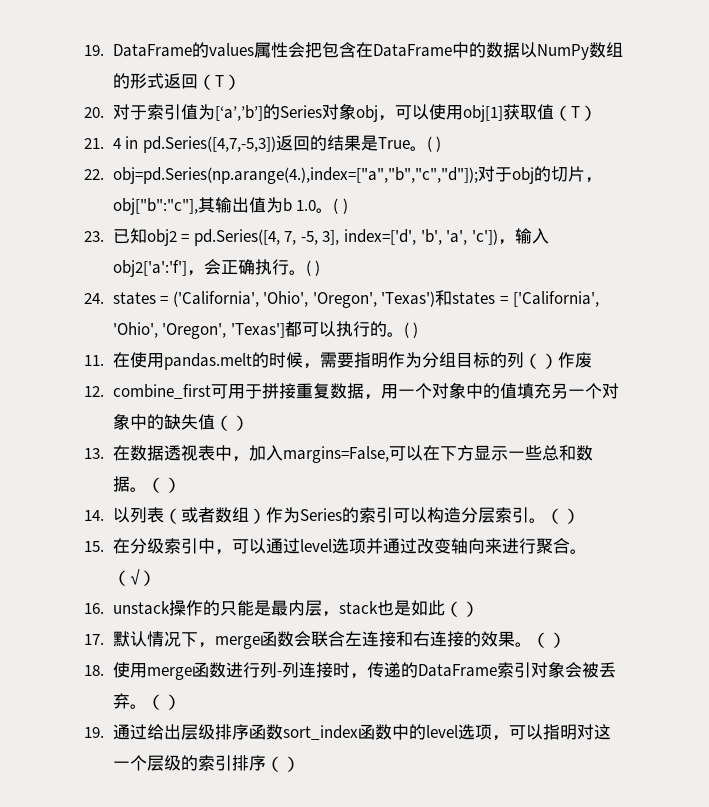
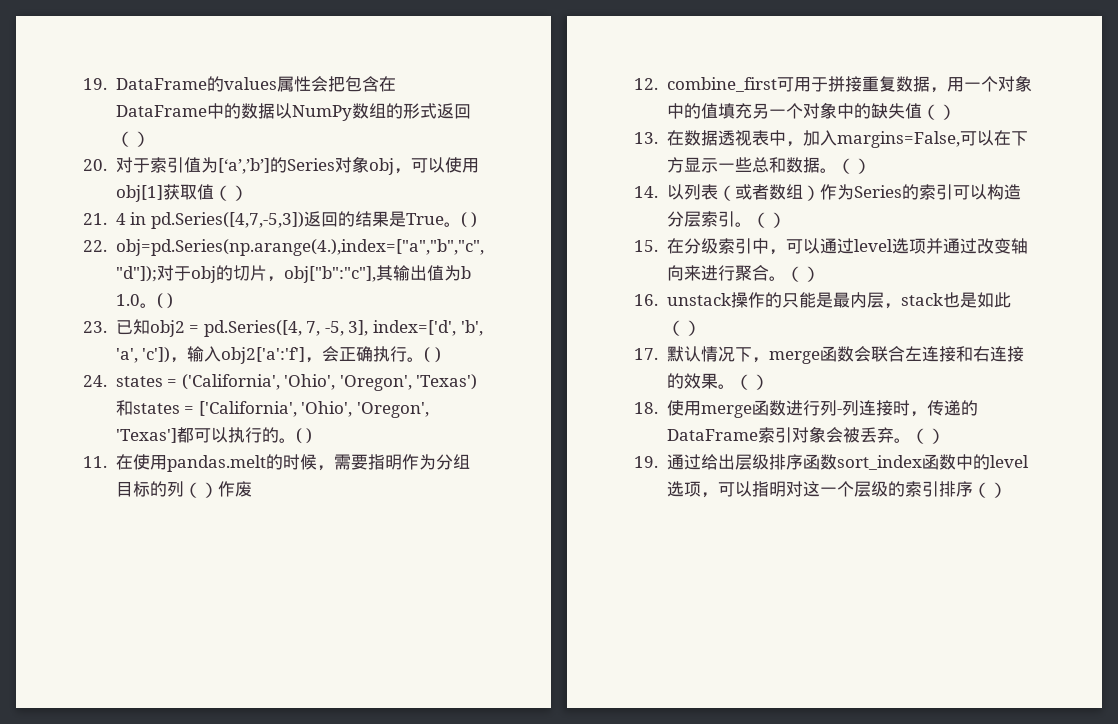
- 19. DataFrame的values属性会把包含在DataFrame中的数据以NumPy数组的形式返回（T）
+ 19. DataFrame的values属性会把包含在DataFrame中的数据以NumPy数组的形式返回（）
- 20.对于索引值为[‘a’,’b’]的Series对象obj，可以使用obj[1]获取值（T）
+ 20.对于索引值为[‘a’,’b’]的Series对象obj，可以使用obj[1]获取值（）
- 15.在分级索引中，可以通过level选项并通过改变轴向来进行聚合。（√）
+ 15.在分级索引中，可以通过level选项并通过改变轴向来进行聚合。（）

